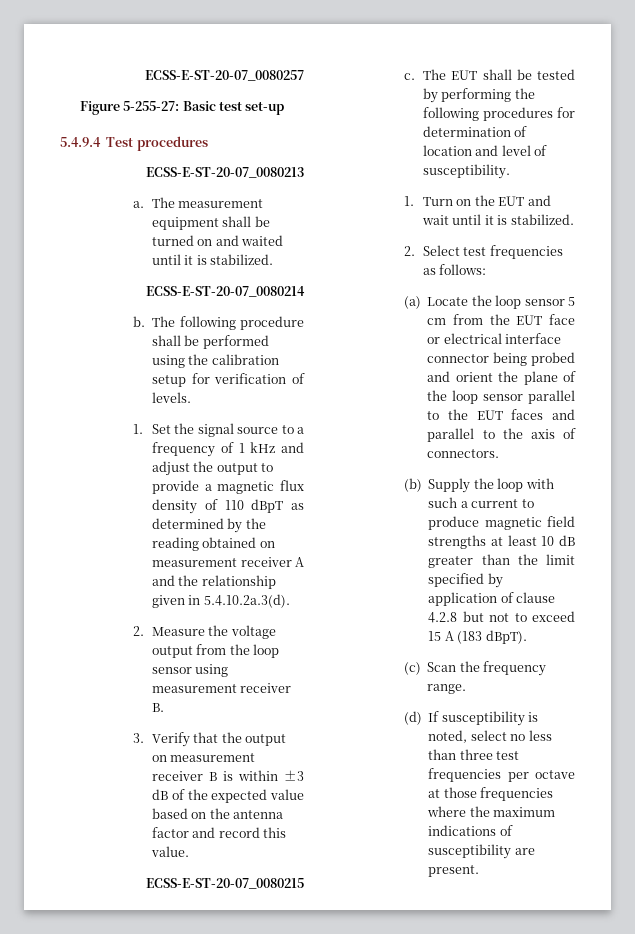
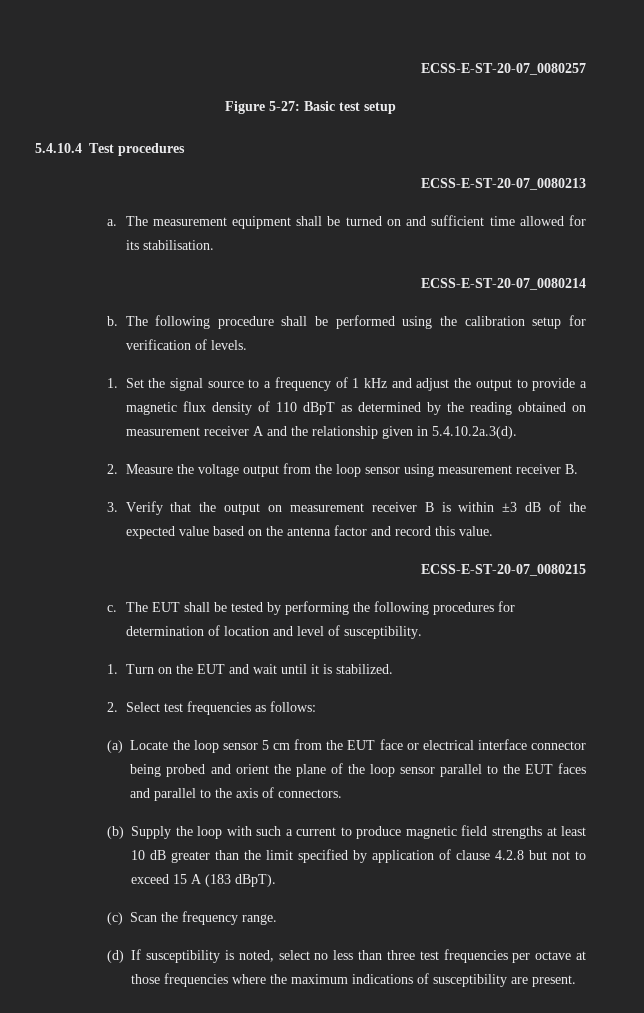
- Figure 5-255-27: Basic test set-up
- 5.4.9.4 Test procedures
+ Figure 5-27: Basic test setup
+ 5.4.10.4 Test procedures
- The measurement equipment shall be turned on and waited until it is stabilized.
+ The measurement equipment shall be turned on and sufficient time allowed for its stabilisation.

